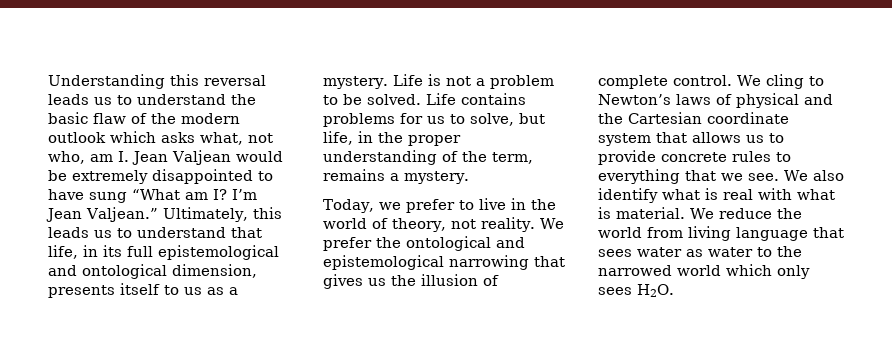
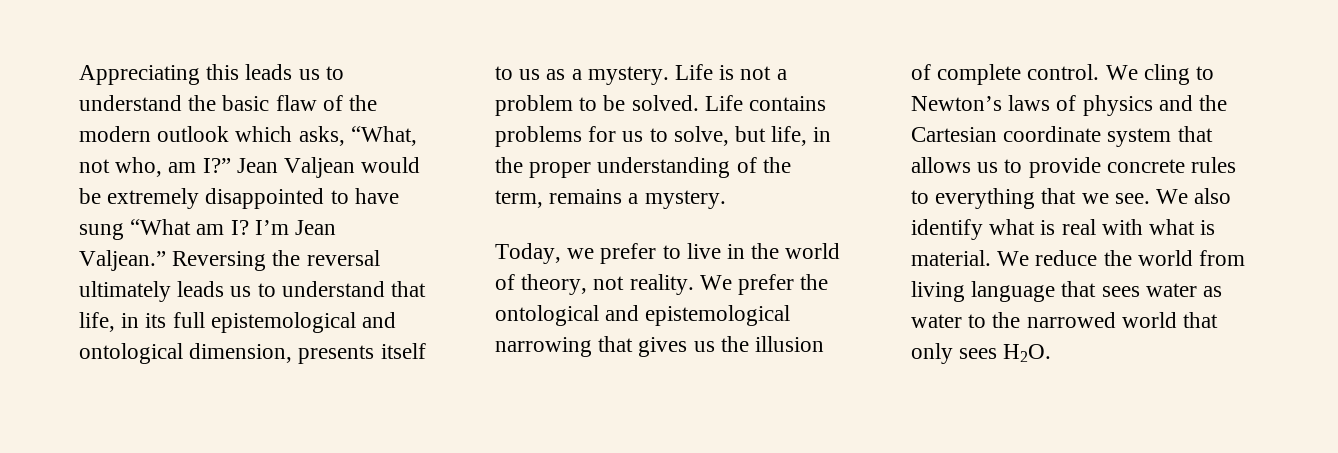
- Understanding this reversal leads us to understand the basic flaw of the modern outlook which asks what, not who, am I. Jean Valjean would be extremely disappointed to have sung “What am I?
+ Appreciating this leads us to understand the basic flaw of the modern outlook which asks, “What, not who, am I?” Jean Valjean would be extremely disappointed to have sung “What am I?
- Ultimately, this leads us to understand that life, in its full epistemological and ontological dimension, presents itself to us as a mystery.
+ Reversing the reversal ultimately leads us to understand that life, in its full epistemological and ontological dimension, presents itself to us as a mystery.
- We cling to Newton’s laws of physical and the Cartesian coordinate system that allows us to provide concrete rules to everything that we see.
+ We cling to Newton’s laws of physics and the Cartesian coordinate system that allows us to provide concrete rules to everything that we see.
- We reduce the world from living language that sees water as water to the narrowed world which only sees H2O.
+ We reduce the world from living language that sees water as water to the narrowed world that only sees H2O.

